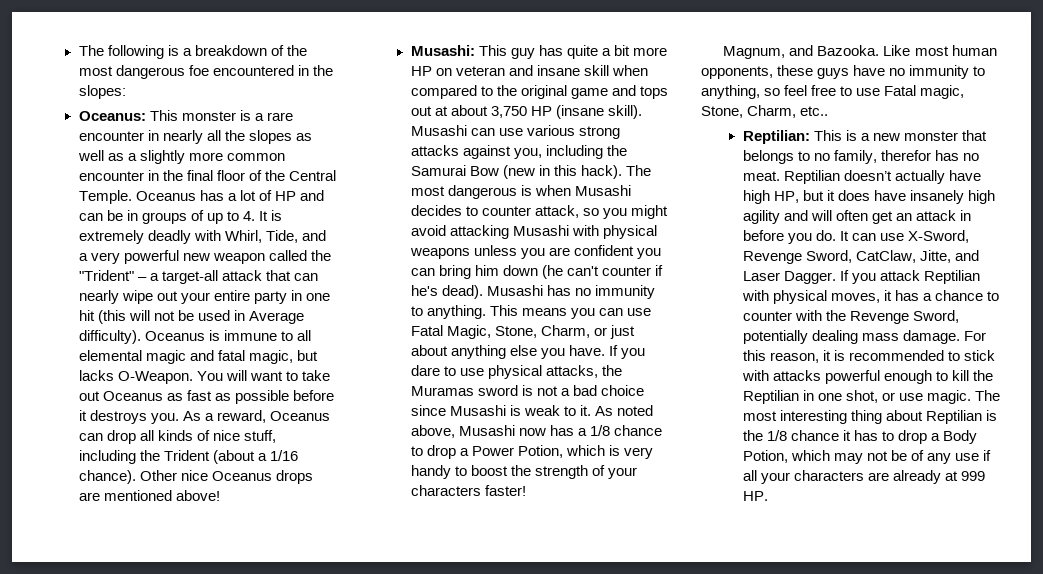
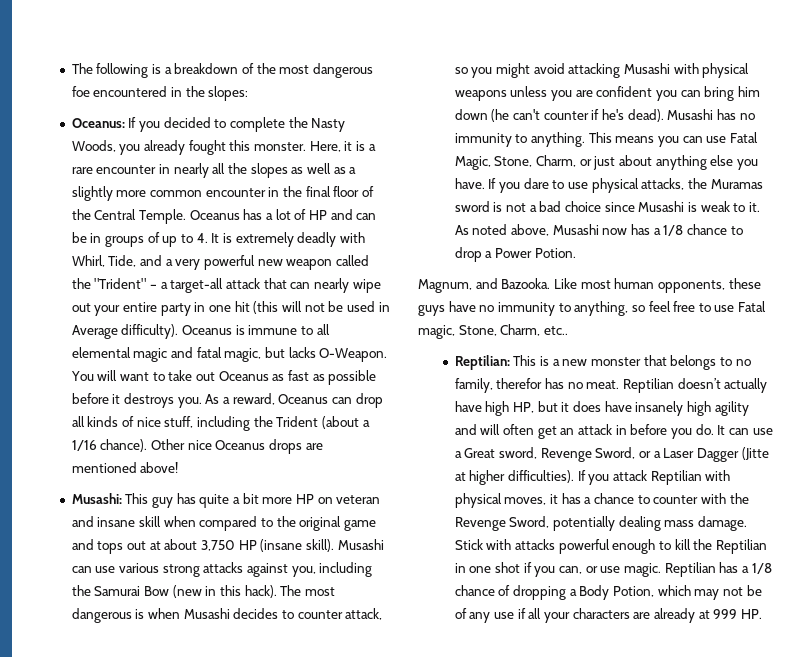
- Oceanus: This monster is a rare encounter in nearly all the slopes as well as a slightly more common encounter in the final floor of the Central Temple.
+ Oceanus: If you decided to complete the Nasty Woods, you already fought this monster. Here, it is a rare encounter in nearly all the slopes as well as a slightly more common encounter in the final floor of the Central Temple.
- As noted above, Musashi now has a 1/8 chance to drop a Power Potion, which is very handy to boost the strength of your characters faster!
+ As noted above, Musashi now has a 1/8 chance to drop a Power Potion.
- It can use X-Sword, Revenge Sword, CatClaw, Jitte, and Laser Dagger.
+ It can use a Great sword, Revenge Sword, or a Laser Dagger (Jitte at higher difficulties).
- For this reason, it is recommended to stick with attacks powerful enough to kill the Reptilian in one shot, or use magic. The most interesting thing about Reptilian is the 1/8 chance it has to drop a Body Potion, which may not be of any use if all your characters are already at 999 HP.
+ Stick with attacks powerful enough to kill the Reptilian in one shot if you can, or use magic. Reptilian has a 1/8 chance of dropping a Body Potion, which may not be of any use if all your characters are already at 999 HP.

